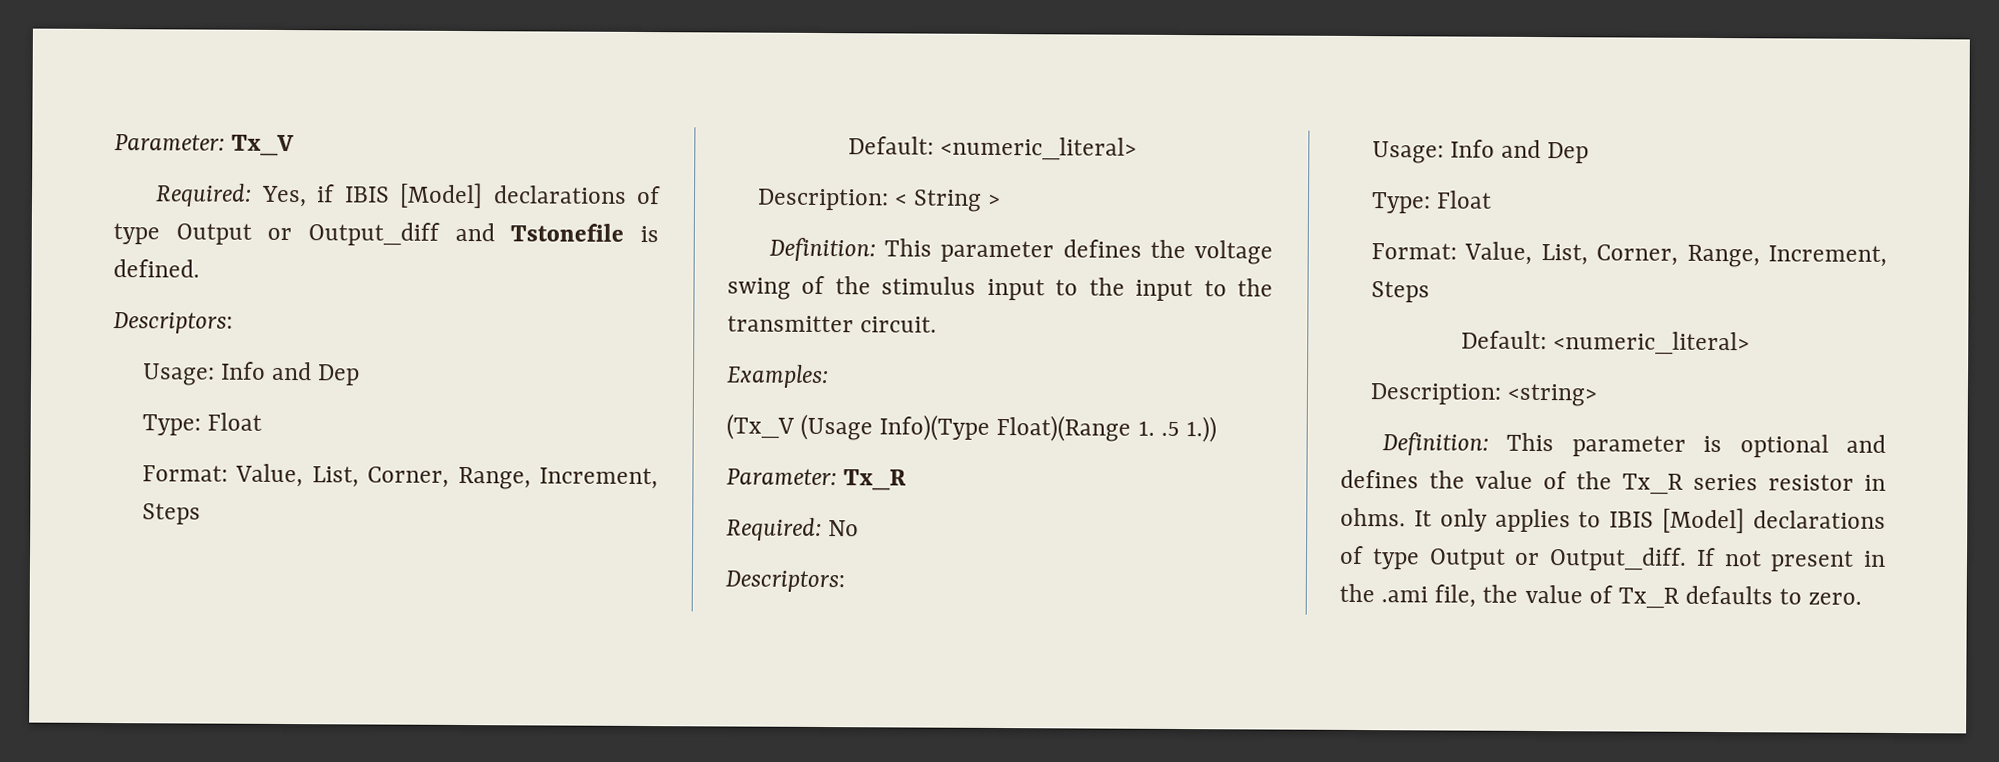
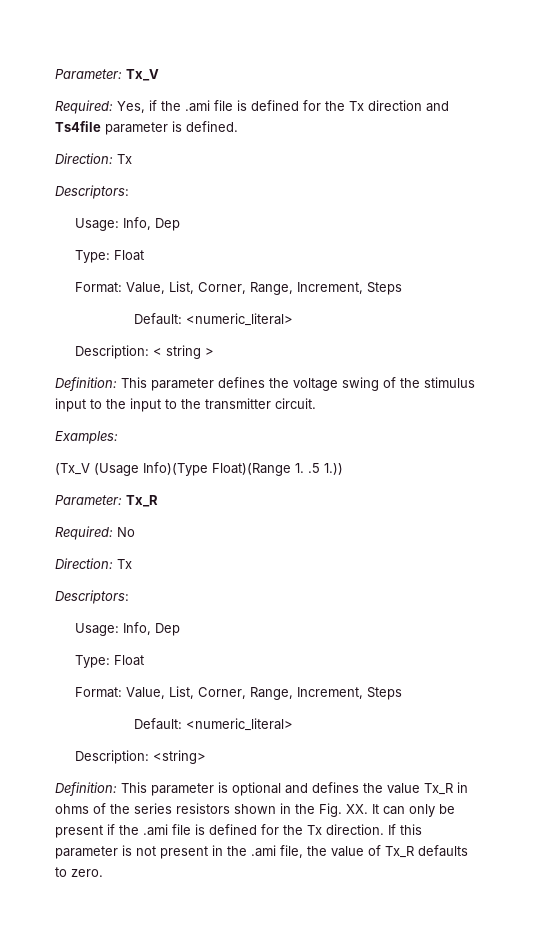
- Required: Yes, if IBIS [Model] declarations of type Output or Output_diff and Tstonefile is defined.
+ Required: Yes, if the .ami file is defined for the Tx direction and Ts4file parameter is defined.
+ Direction: Tx
  Descriptors:
- Usage: Info and Dep
+ Usage: Info, Dep
- Description: < String >
+ Description: < string >
  Required: No
+ Direction: Tx
  Descriptors:
- Usage: Info and Dep
+ Usage: Info, Dep
- Definition: This parameter is optional and defines the value of the Tx_R series resistor in ohms. It only applies to IBIS [Model] declarations of type Output or Output_diff. If not present in the .ami file, the value of Tx_R defaults to zero.
+ Definition: This parameter is optional and defines the value Tx_R in ohms of the series resistors shown in the Fig. XX. It can only be present if the .ami file is defined for the Tx direction. If this parameter is not present in the .ami file, the value of Tx_R defaults to zero.

